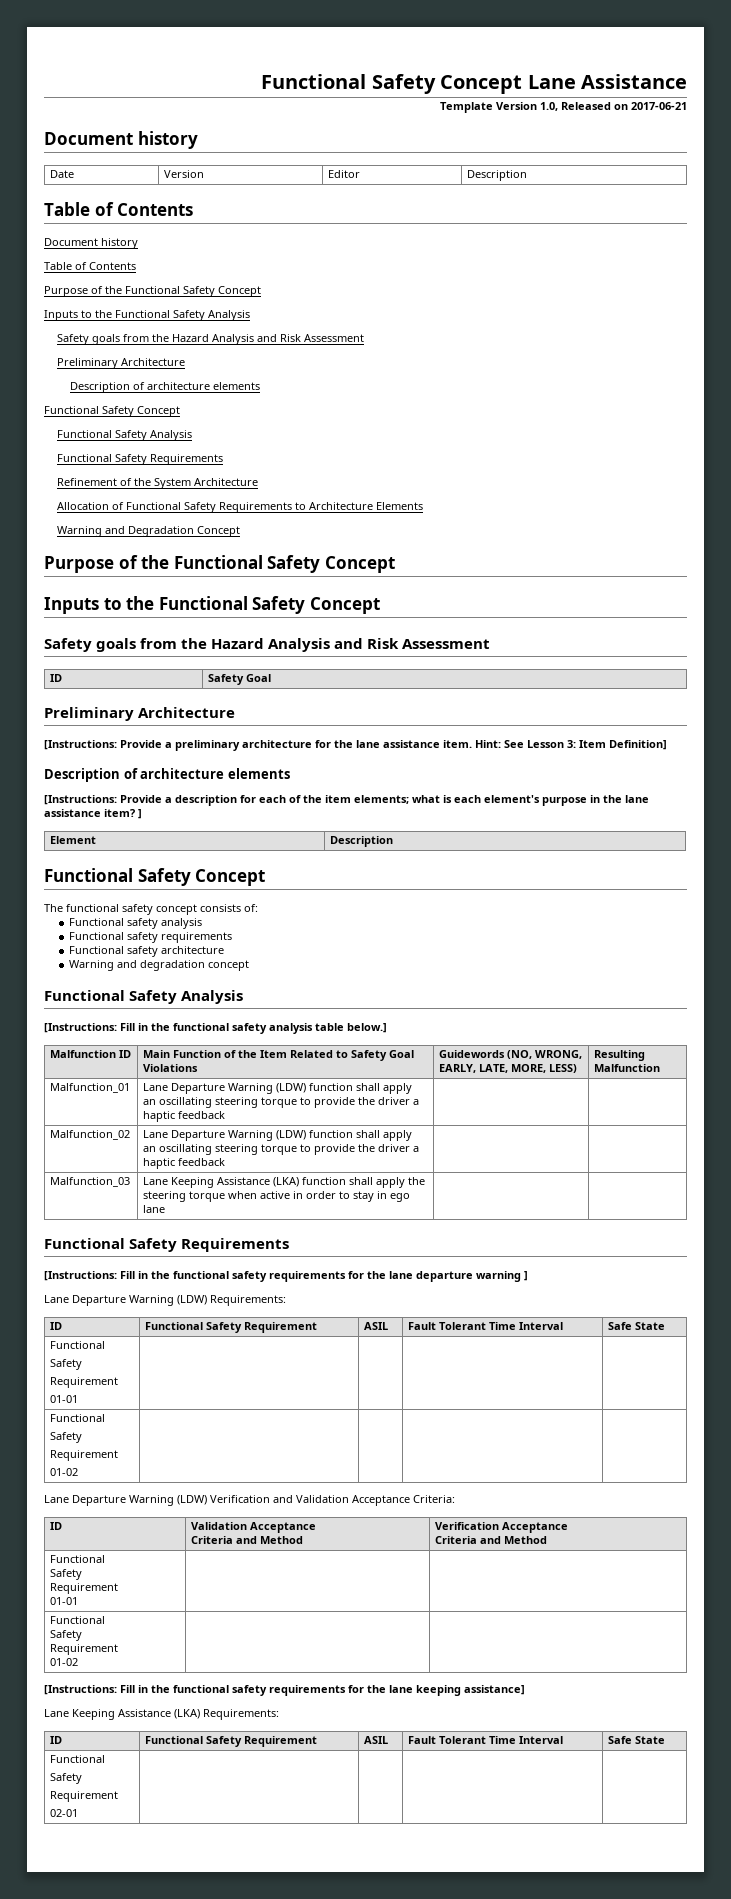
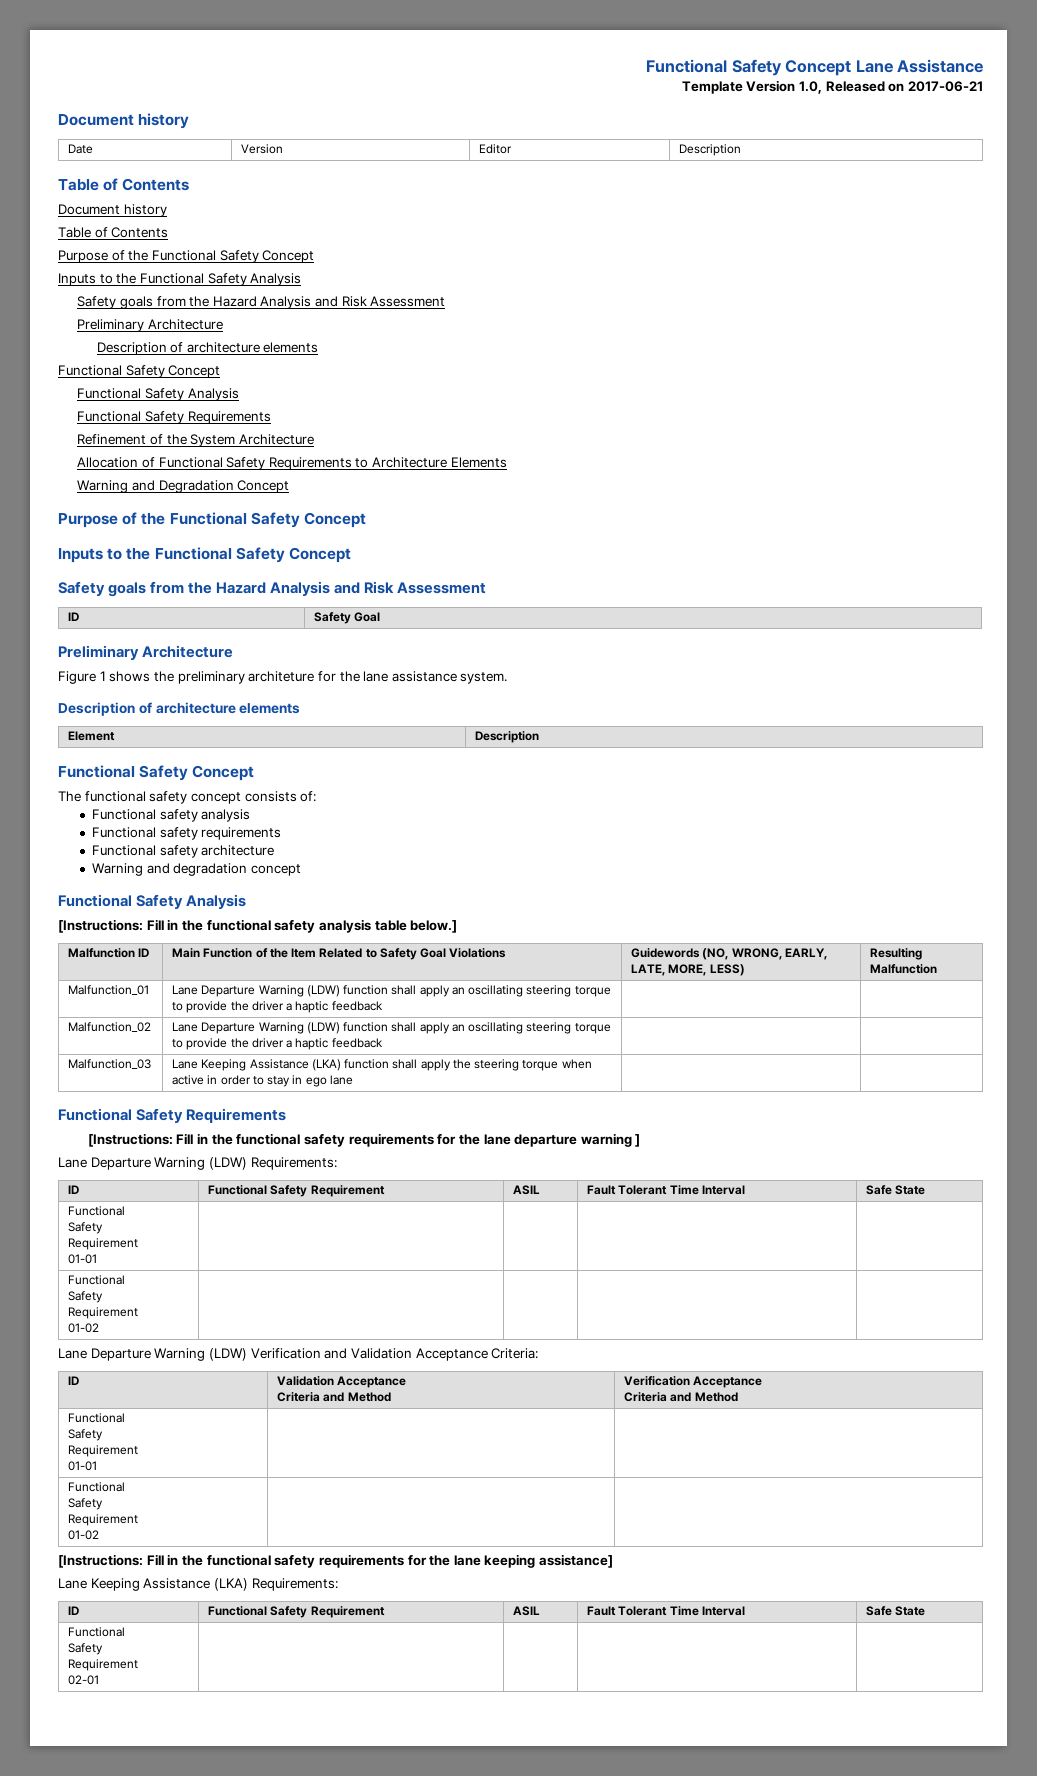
- [Instructions: Provide a preliminary architecture for the lane assistance item. Hint: See Lesson 3: Item Definition]
+ Figure 1 shows the preliminary architeture for the lane assistance system.
  Description of architecture elements
- [Instructions: Provide a description for each of the item elements; what is each element's purpose in the lane assistance item? ]

